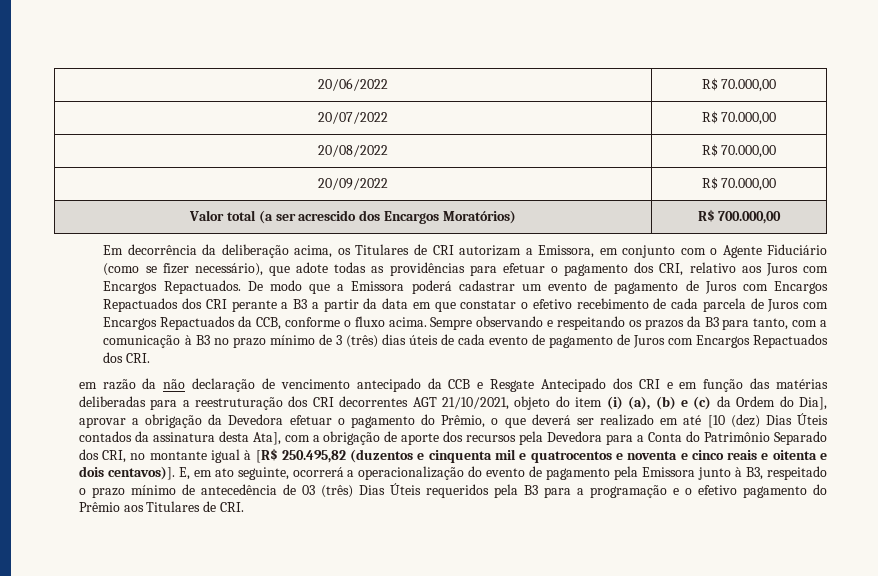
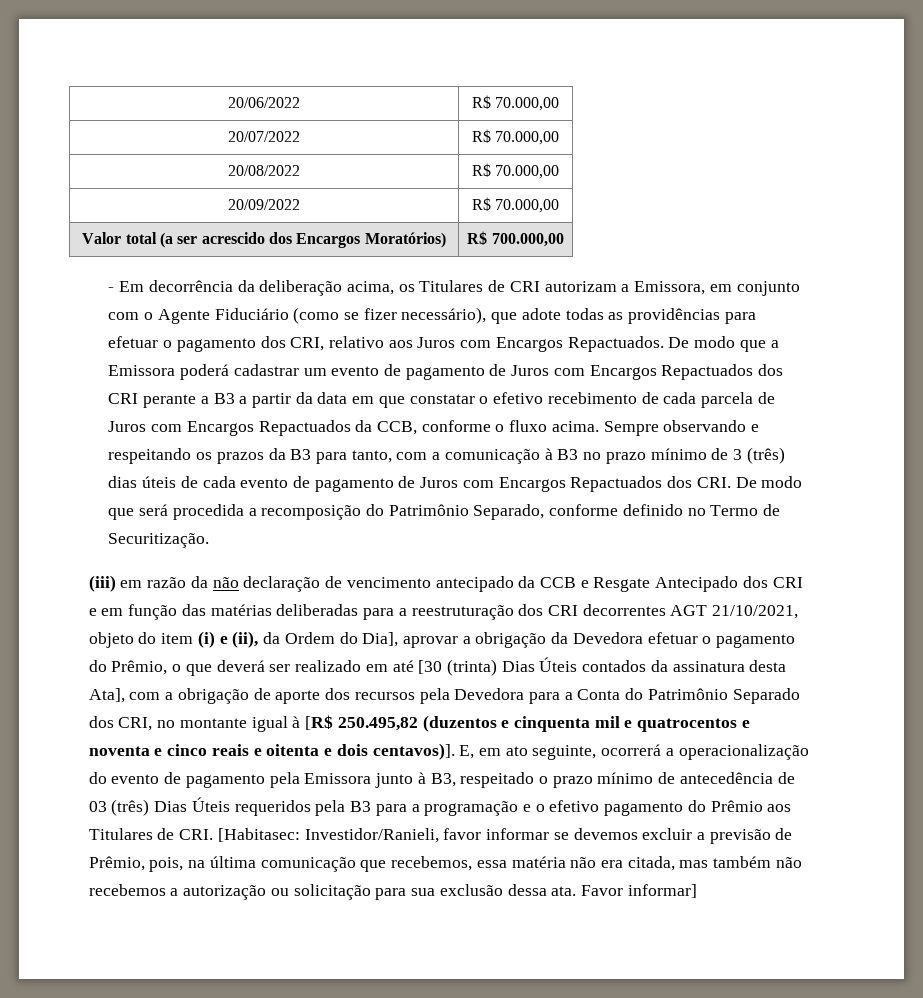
- Em decorrência da deliberação acima, os Titulares de CRI autorizam a Emissora, em conjunto com o Agente Fiduciário (como se fizer necessário), que adote todas as providências para efetuar o pagamento dos CRI, relativo aos Juros com Encargos Repactuados.
+ - Em decorrência da deliberação acima, os Titulares de CRI autorizam a Emissora, em conjunto com o Agente Fiduciário (como se fizer necessário), que adote todas as providências para efetuar o pagamento dos CRI, relativo aos Juros com Encargos Repactuados.
- Sempre observando e respeitando os prazos da B3 para tanto, com a comunicação à B3 no prazo mínimo de 3 (três) dias úteis de cada evento de pagamento de Juros com Encargos Repactuados dos CRI.
- em razão da não declaração de vencimento antecipado da CCB e Resgate Antecipado dos CRI e em função das matérias deliberadas para a reestruturação dos CRI decorrentes AGT 21/10/2021, objeto do item (i) (a), (b) e (c) da Ordem do Dia], aprovar a obrigação da Devedora efetuar o pagamento do Prêmio, o que deverá ser realizado em até [10 (dez) Dias Úteis contados da assinatura desta Ata], com a obrigação de aporte dos recursos pela Devedora para a Conta do Patrimônio Separado dos CRI, no montante igual à [R$ 250.495,82 (duzentos e cinquenta mil e quatrocentos e noventa e cinco reais e oitenta e dois centavos)].
+ Sempre observando e respeitando os prazos da B3 para tanto, com a comunicação à B3 no prazo mínimo de 3 (três) dias úteis de cada evento de pagamento de Juros com Encargos Repactuados dos CRI. De modo que será procedida a recomposição do Patrimônio Separado, conforme definido no Termo de Securitização.
+ (iii) em razão da não declaração de vencimento antecipado da CCB e Resgate Antecipado dos CRI e em função das matérias deliberadas para a reestruturação dos CRI decorrentes AGT 21/10/2021, objeto do item (i) e (ii), da Ordem do Dia], aprovar a obrigação da Devedora efetuar o pagamento do Prêmio, o que deverá ser realizado em até [30 (trinta) Dias Úteis contados da assinatura desta Ata], com a obrigação de aporte dos recursos pela Devedora para a Conta do Patrimônio Separado dos CRI, no montante igual à [R$ 250.495,82 (duzentos e cinquenta mil e quatrocentos e noventa e cinco reais e oitenta e dois centavos)].
- E, em ato seguinte, ocorrerá a operacionalização do evento de pagamento pela Emissora junto à B3, respeitado o prazo mínimo de antecedência de 03 (três) Dias Úteis requeridos pela B3 para a programação e o efetivo pagamento do Prêmio aos Titulares de CRI.
+ E, em ato seguinte, ocorrerá a operacionalização do evento de pagamento pela Emissora junto à B3, respeitado o prazo mínimo de antecedência de 03 (três) Dias Úteis requeridos pela B3 para a programação e o efetivo pagamento do Prêmio aos Titulares de CRI. [Habitasec: Investidor/Ranieli, favor informar se devemos excluir a previsão de Prêmio, pois, na última comunicação que recebemos, essa matéria não era citada, mas também não recebemos a autorização ou solicitação para sua exclusão dessa ata. Favor informar]

